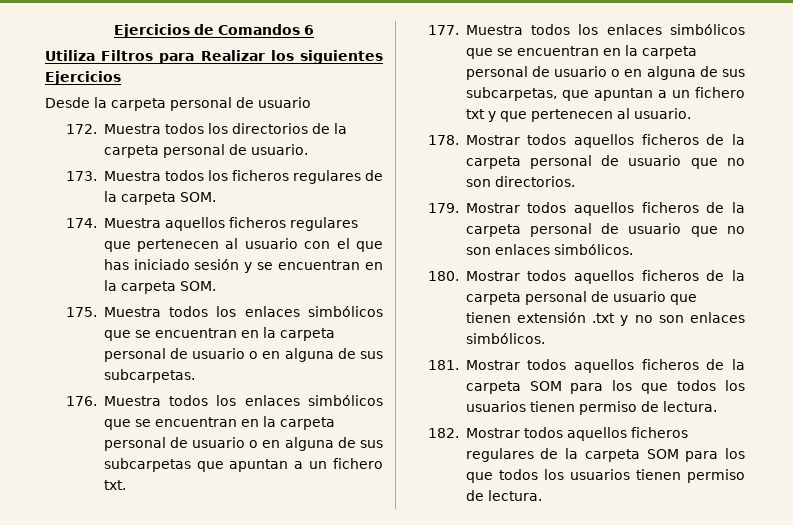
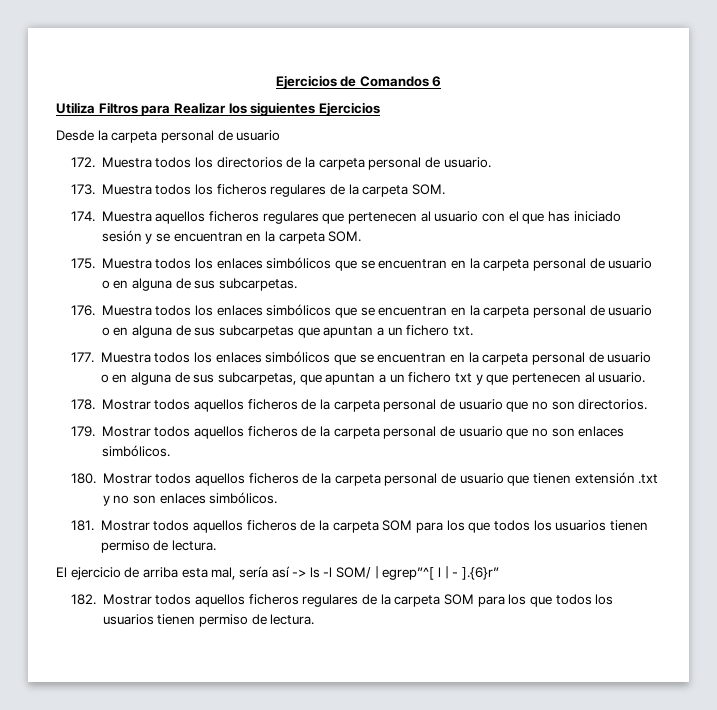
+ El ejercicio de arriba esta mal, sería así -> ls -l SOM/ | egrep”^[ l | - ].{6}r”

